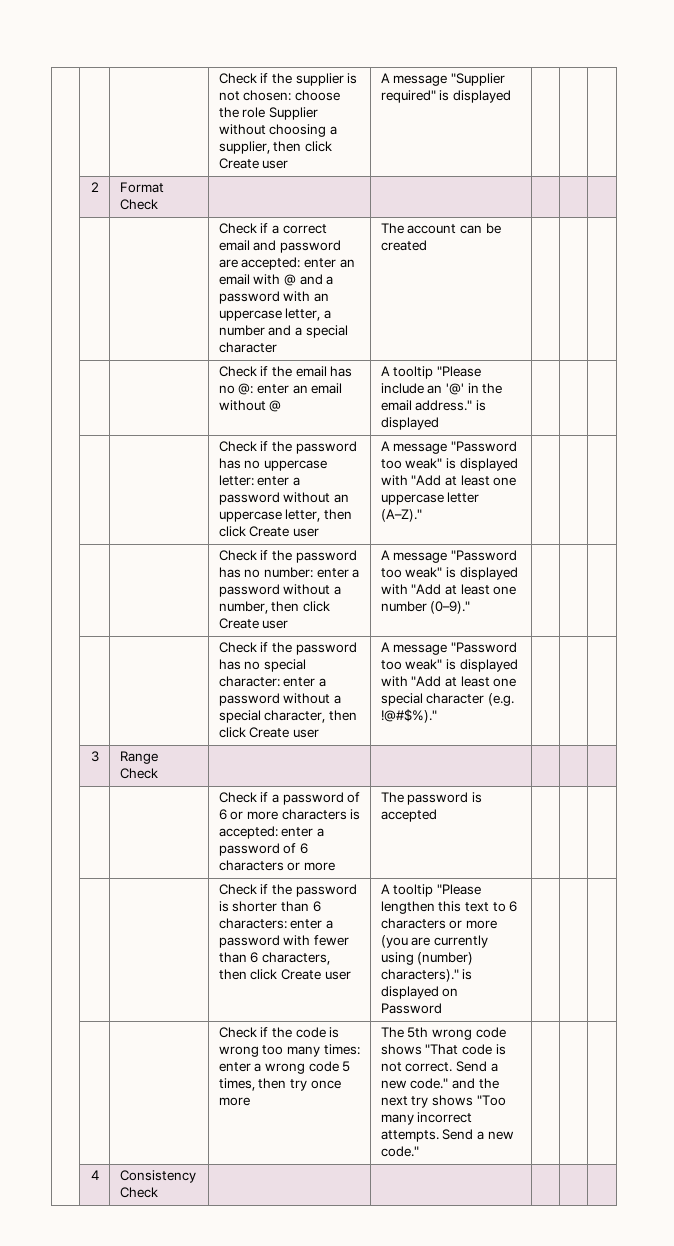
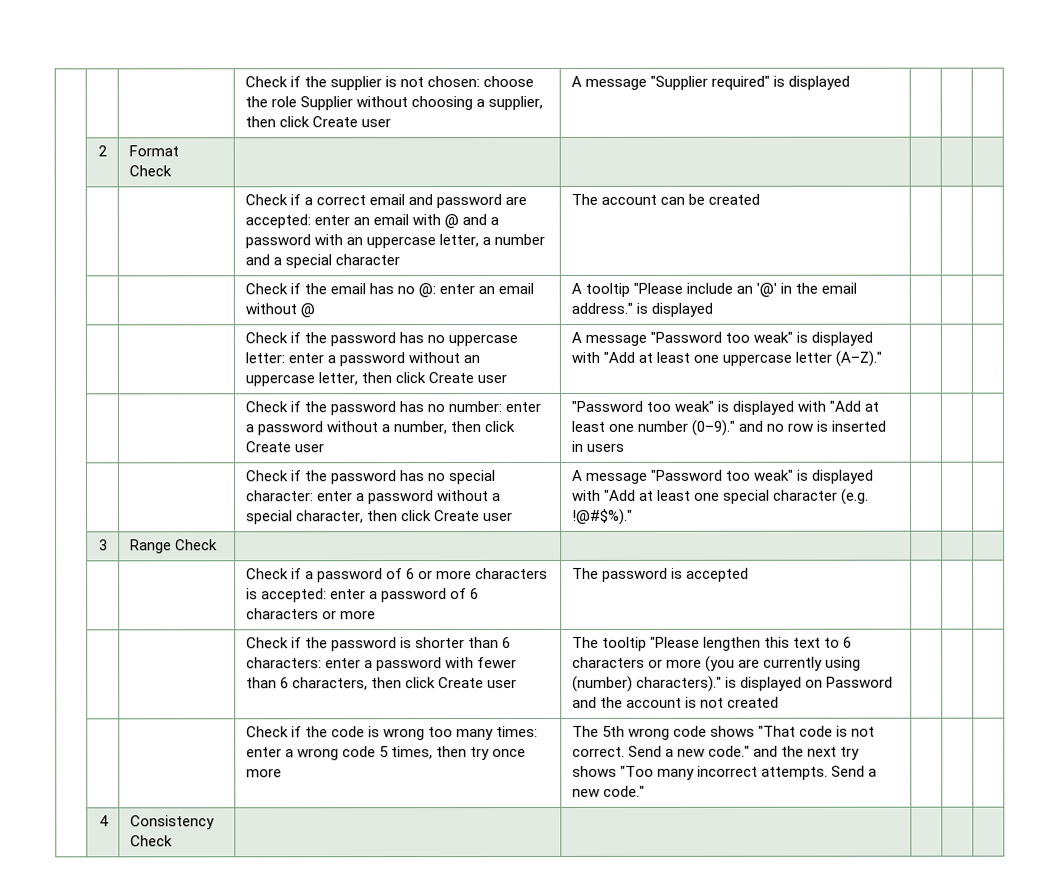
- | | | Check if the password has no number: enter a password without a number, then click Create user | A message "Password too weak" is displayed with "Add at least one number (0–9)." | | |
+ | | | Check if the password has no number: enter a password without a number, then click Create user | "Password too weak" is displayed with "Add at least one number (0–9)." and no row is inserted in users | | |
- A tooltip "Please lengthen this text to 6 characters or more (you are currently using (number) characters)." is displayed on Password
+ The tooltip "Please lengthen this text to 6 characters or more (you are currently using (number) characters)." is displayed on Password and the account is not created

